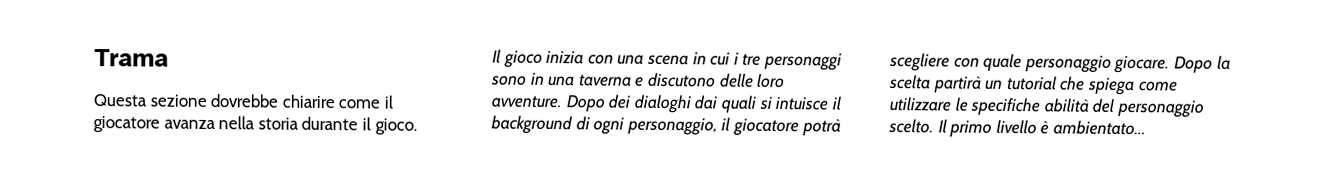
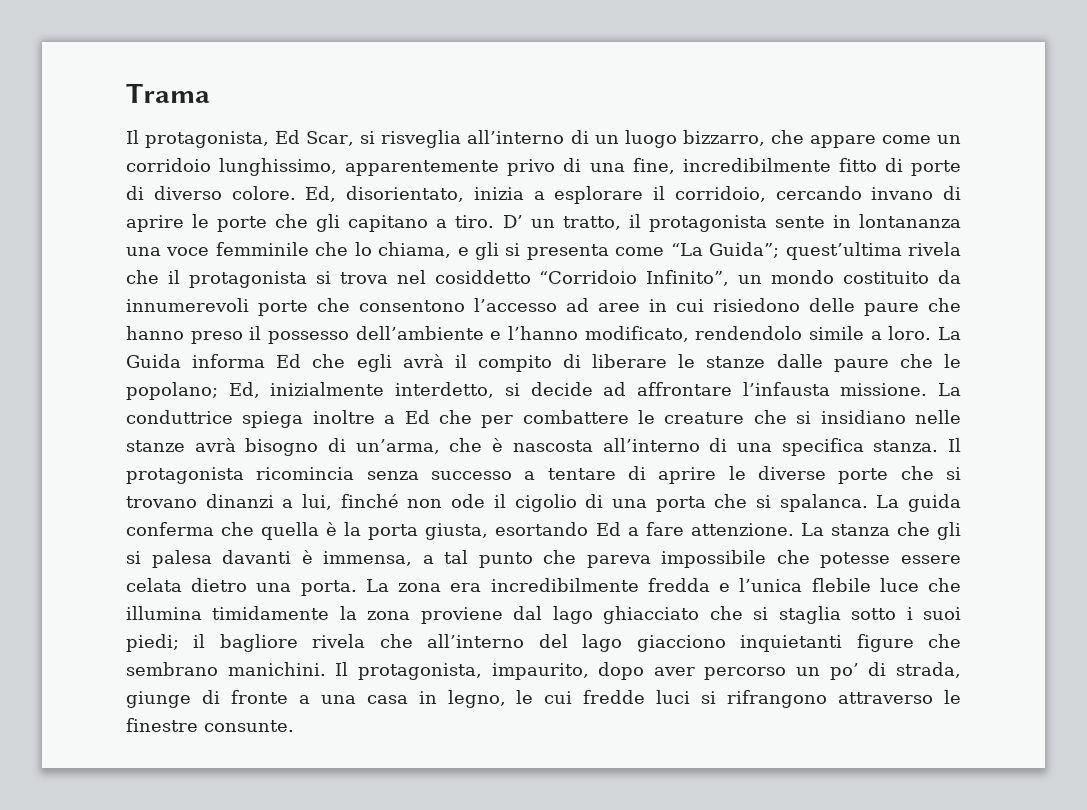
- Questa sezione dovrebbe chiarire come il giocatore avanza nella storia durante il gioco.
- Il gioco inizia con una scena in cui i tre personaggi sono in una taverna e discutono delle loro avventure. Dopo dei dialoghi dai quali si intuisce il background di ogni personaggio, il giocatore potrà scegliere con quale personaggio giocare. Dopo la scelta partirà un tutorial che spiega come utilizzare le specifiche abilità del personaggio scelto. Il primo livello è ambientato…
+ Il protagonista, Ed Scar, si risveglia all’interno di un luogo bizzarro, che appare come un corridoio lunghissimo, apparentemente privo di una fine, incredibilmente fitto di porte di diverso colore. Ed, disorientato, inizia a esplorare il corridoio, cercando invano di aprire le porte che gli capitano a tiro. D’ un tratto, il protagonista sente in lontananza una voce femminile che lo chiama, e gli si presenta come “La Guida”; quest’ultima rivela che il protagonista si trova nel cosiddetto “Corridoio Infinito”, un mondo costituito da innumerevoli porte che consentono l’accesso ad aree in cui risiedono delle paure che hanno preso il possesso dell’ambiente e l’hanno modificato, rendendolo simile a loro. La Guida informa Ed che egli avrà il compito di liberare le stanze dalle paure che le popolano; Ed, inizialmente interdetto, si decide ad affrontare l’infausta missione. La conduttrice spiega inoltre a Ed che per combattere le creature che si insidiano nelle stanze avrà bisogno di un’arma, che è nascosta all’interno di una specifica stanza. Il protagonista ricomincia senza successo a tentare di aprire le diverse porte che si trovano dinanzi a lui, finché non ode il cigolio di una porta che si spalanca. La guida conferma che quella è la porta giusta, esortando Ed a fare attenzione. La stanza che gli si palesa davanti è immensa, a tal punto che pareva impossibile che potesse essere celata dietro una porta. La zona era incredibilmente fredda e l’unica flebile luce che illumina timidamente la zona proviene dal lago ghiacciato che si staglia sotto i suoi piedi; il bagliore rivela che all’interno del lago giacciono inquietanti figure che sembrano manichini. Il protagonista, impaurito, dopo aver percorso un po’ di strada, giunge di fronte a una casa in legno, le cui fredde luci si rifrangono attraverso le finestre consunte.

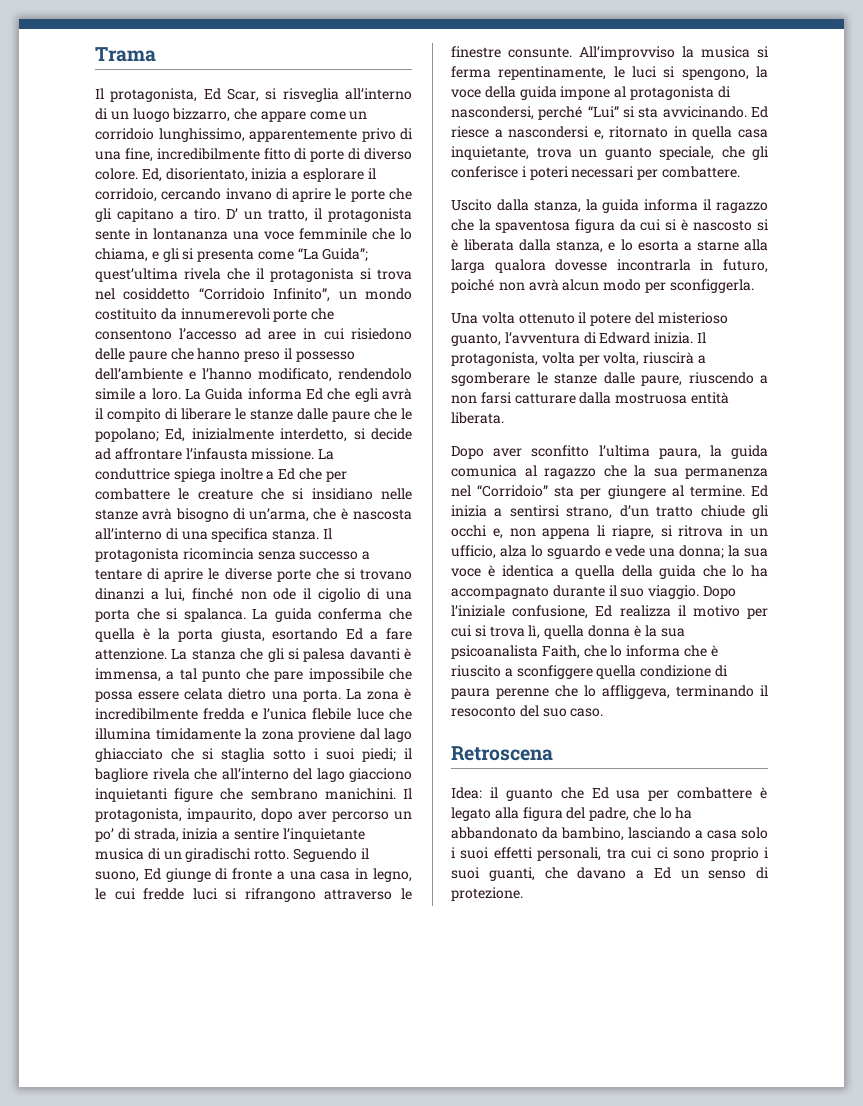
- La stanza che gli si palesa davanti è immensa, a tal punto che pareva impossibile che potesse essere celata dietro una porta.
+ La stanza che gli si palesa davanti è immensa, a tal punto che pare impossibile che possa essere celata dietro una porta.
- La zona era incredibilmente fredda e l’unica flebile luce che illumina timidamente la zona proviene dal lago ghiacciato che si staglia sotto i suoi piedi; il bagliore rivela che all’interno del lago giacciono inquietanti figure che sembrano manichini.
+ La zona è incredibilmente fredda e l’unica flebile luce che illumina timidamente la zona proviene dal lago ghiacciato che si staglia sotto i suoi piedi; il bagliore rivela che all’interno del lago giacciono inquietanti figure che sembrano manichini.
- Il protagonista, impaurito, dopo aver percorso un po’ di strada, giunge di fronte a una casa in legno, le cui fredde luci si rifrangono attraverso le finestre consunte.
+ Il protagonista, impaurito, dopo aver percorso un po’ di strada, inizia a sentire l’inquietante musica di un giradischi rotto. Seguendo il suono, Ed giunge di fronte a una casa in legno, le cui fredde luci si rifrangono attraverso le finestre consunte.
+ All’improvviso la musica si ferma repentinamente, le luci si spengono, la voce della guida impone al protagonista di nascondersi, perché “Lui” si sta avvicinando. Ed riesce a nascondersi e, ritornato in quella casa inquietante, trova un guanto speciale, che gli conferisce i poteri necessari per combattere.
+ Uscito dalla stanza, la guida informa il ragazzo che la spaventosa figura da cui si è nascosto si è liberata dalla stanza, e lo esorta a starne alla larga qualora dovesse incontrarla in futuro, poiché non avrà alcun modo per sconfiggerla.
+ Una volta ottenuto il potere del misterioso guanto, l’avventura di Edward inizia. Il protagonista, volta per volta, riuscirà a sgomberare le stanze dalle paure, riuscendo a non farsi catturare dalla mostruosa entità liberata.
+ Dopo aver sconfitto l’ultima paura, la guida comunica al ragazzo che la sua permanenza nel “Corridoio” sta per giungere al termine. Ed inizia a sentirsi strano, d’un tratto chiude gli occhi e, non appena li riapre, si ritrova in un ufficio, alza lo sguardo e vede una donna; la sua voce è identica a quella della guida che lo ha accompagnato durante il suo viaggio. Dopo l’iniziale confusione, Ed realizza il motivo per cui si trova lì, quella donna è la sua psicoanalista Faith, che lo informa che è riuscito a sconfiggere quella condizione di paura perenne che lo affliggeva, terminando il resoconto del suo caso.
+ Retroscena
+ Idea: il guanto che Ed usa per combattere è legato alla figura del padre, che lo ha abbandonato da bambino, lasciando a casa solo i suoi effetti personali, tra cui ci sono proprio i suoi guanti, che davano a Ed un senso di protezione.

